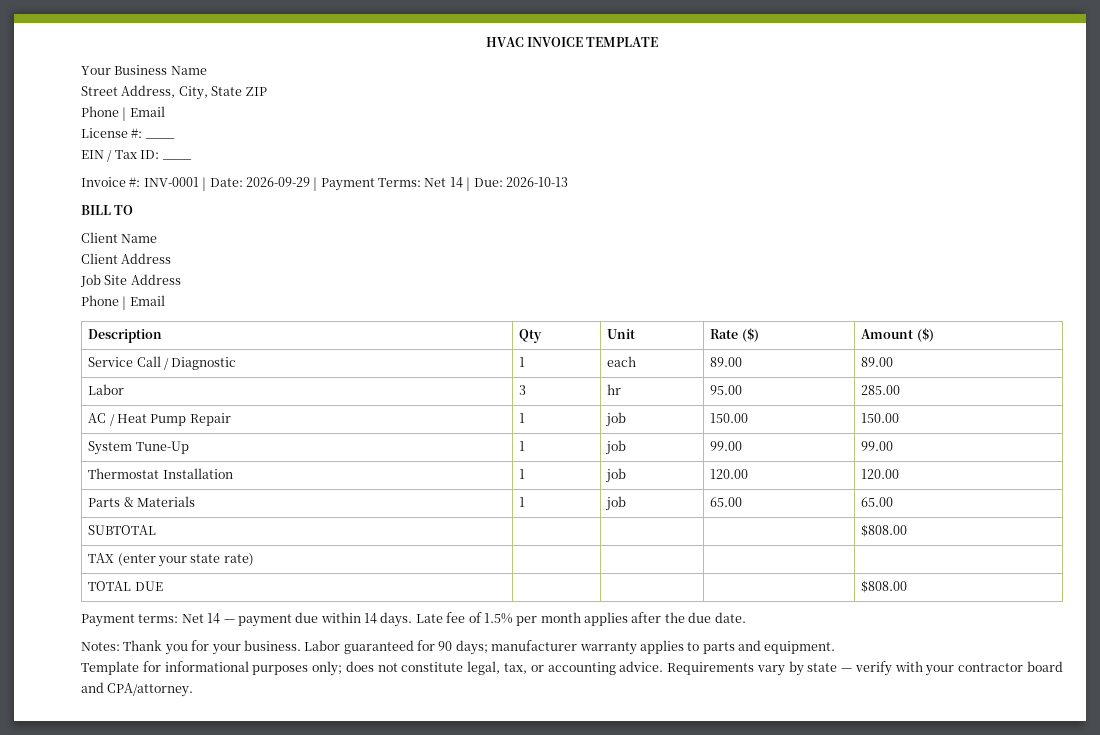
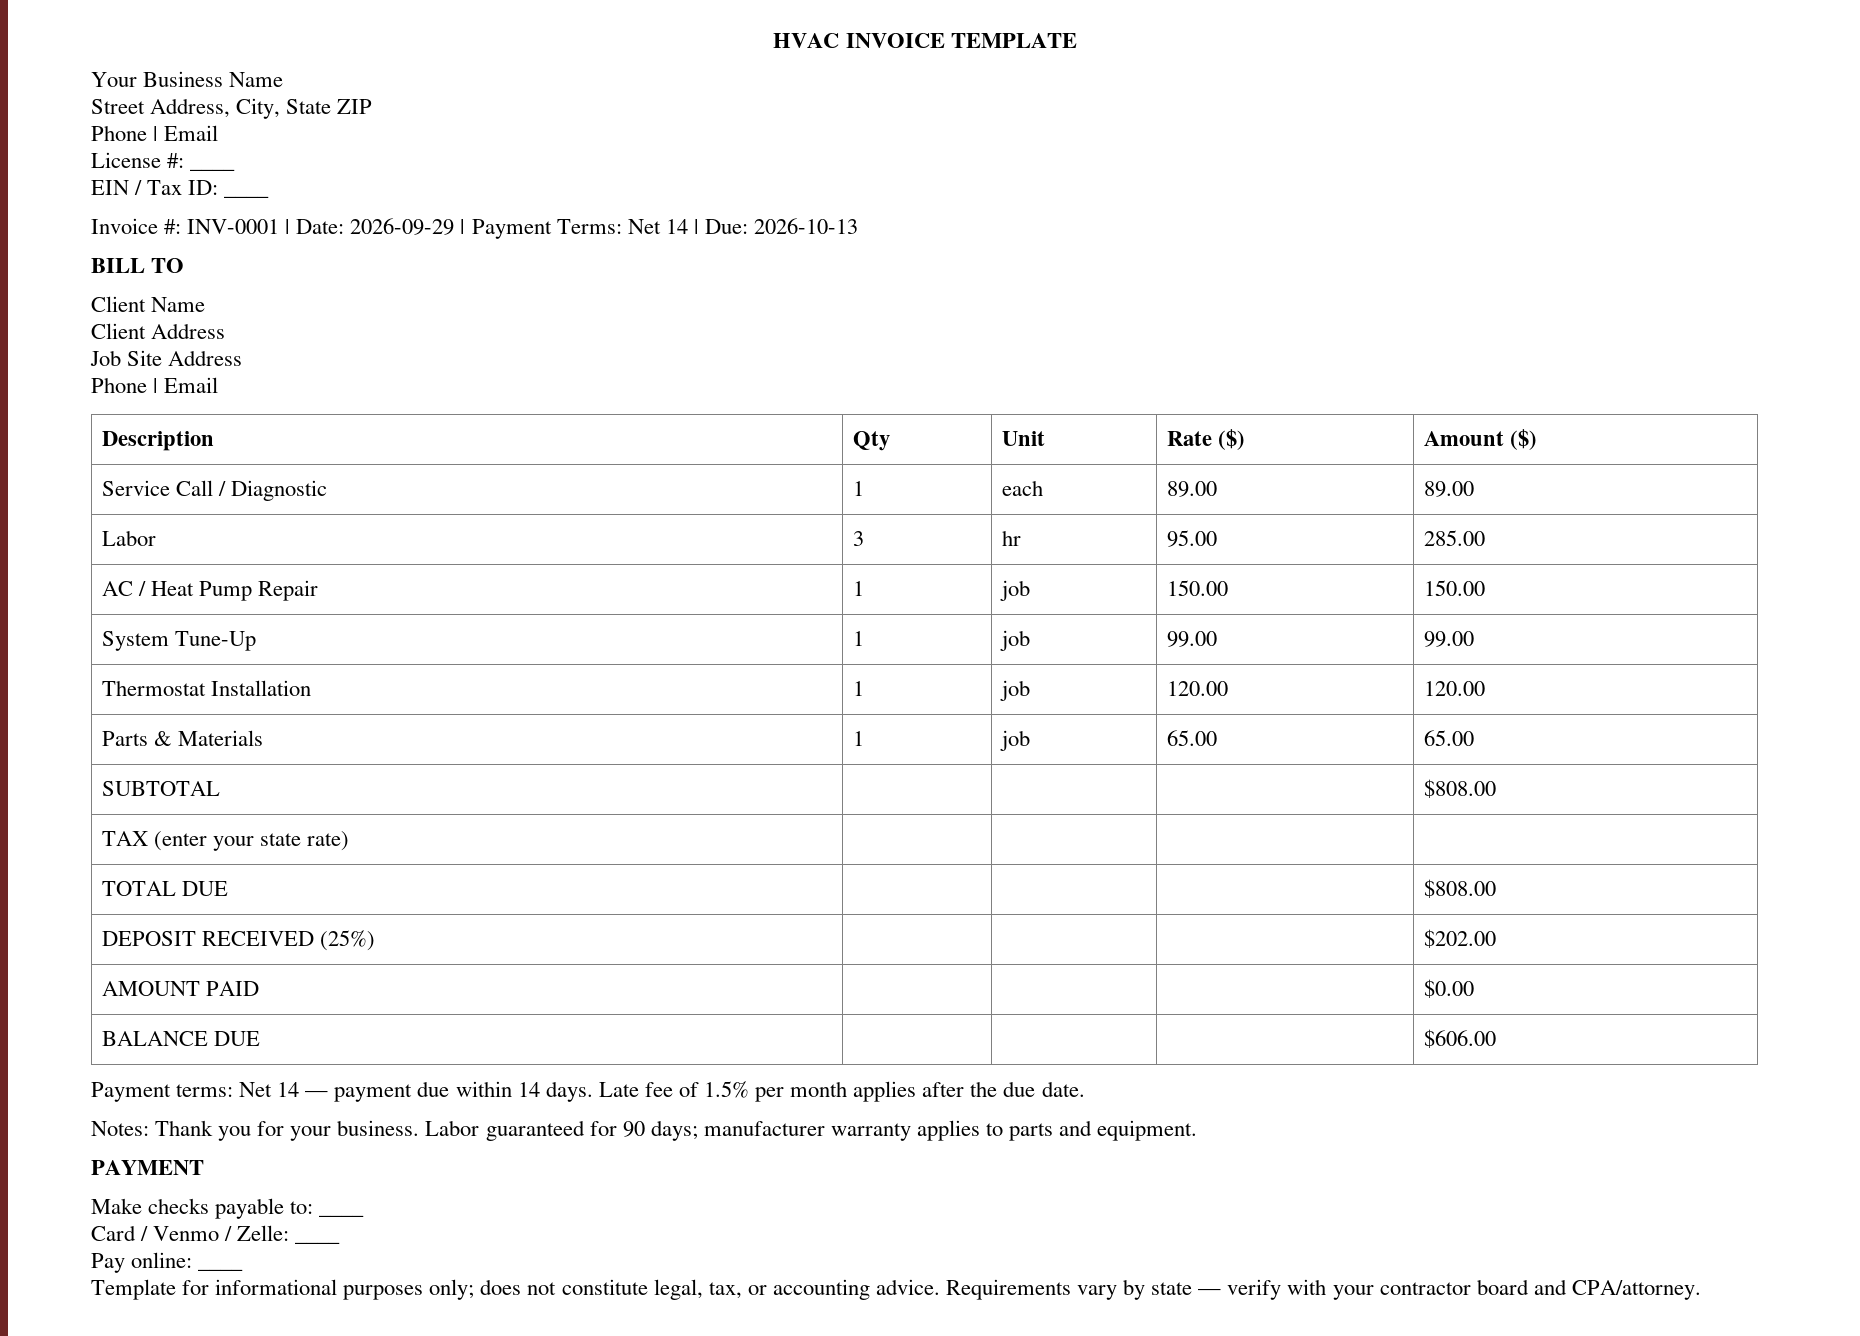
+ DEPOSIT RECEIVED (25%) | | | | $202.00
+ AMOUNT PAID | | | | $0.00
+ BALANCE DUE | | | | $606.00
+ PAYMENT
+ Make checks payable to: ____
+ Card / Venmo / Zelle: ____
+ Pay online: ____

